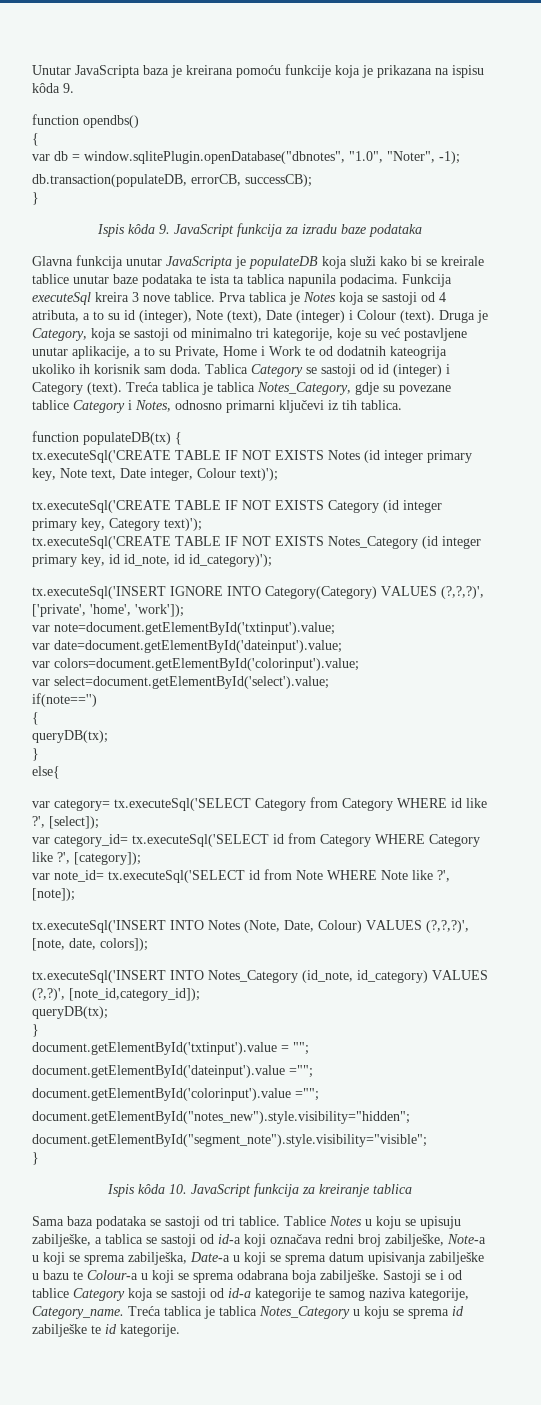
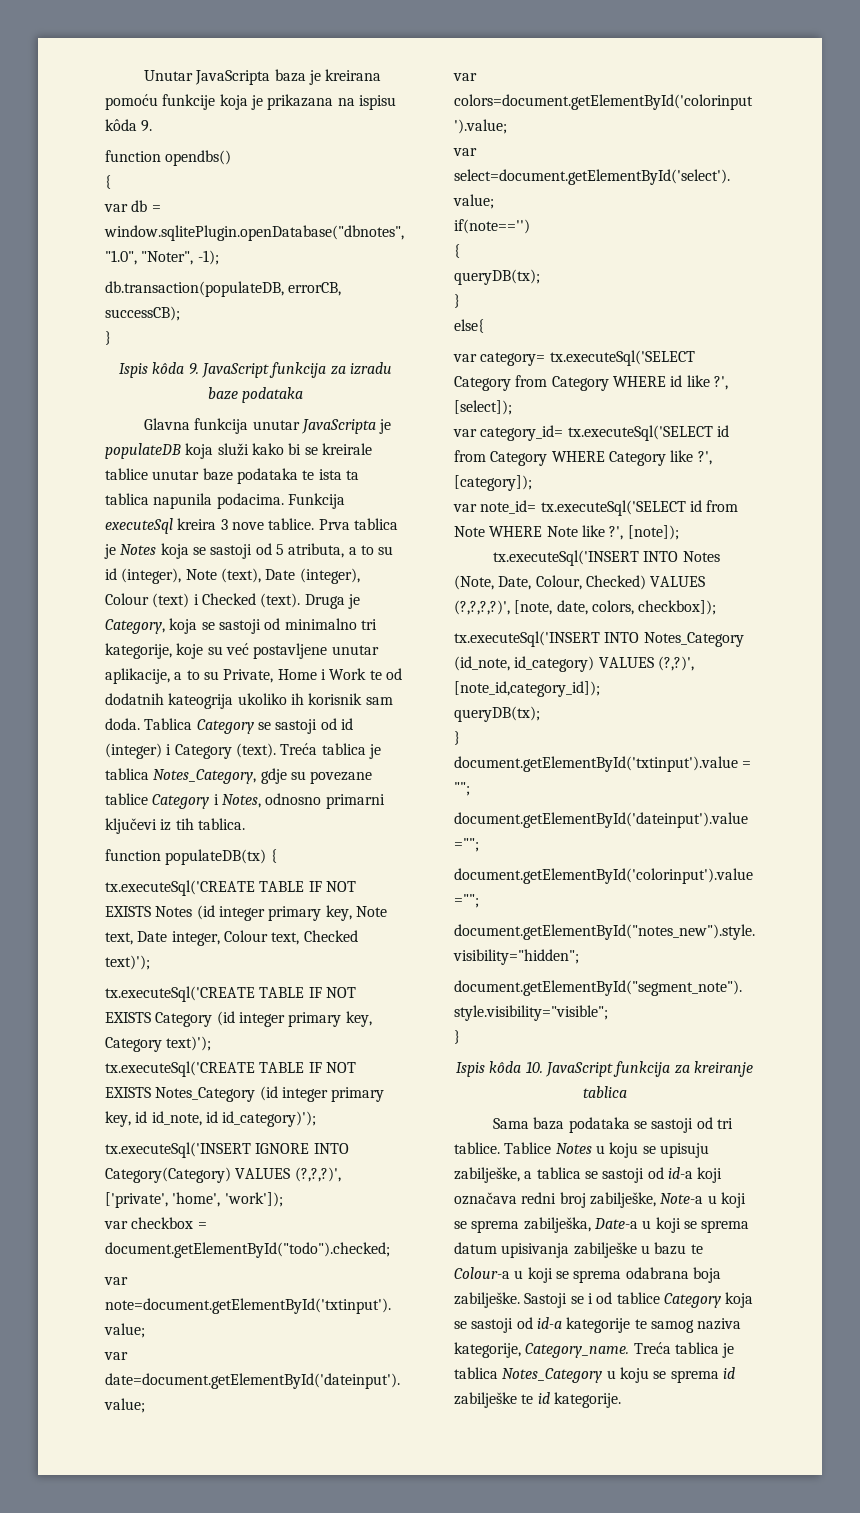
- Prva tablica je Notes koja se sastoji od 4 atributa, a to su id (integer), Note (text), Date (integer) i Colour (text).
+ Prva tablica je Notes koja se sastoji od 5 atributa, a to su id (integer), Note (text), Date (integer), Colour (text) i Checked (text).
- tx.executeSql('CREATE TABLE IF NOT EXISTS Notes (id integer primary key, Note text, Date integer, Colour text)');
+ tx.executeSql('CREATE TABLE IF NOT EXISTS Notes (id integer primary key, Note text, Date integer, Colour text, Checked text)');
+ var checkbox = document.getElementById("todo").checked;
- tx.executeSql('INSERT INTO Notes (Note, Date, Colour) VALUES (?,?,?)', [note, date, colors]);
+ tx.executeSql('INSERT INTO Notes (Note, Date, Colour, Checked) VALUES (?,?,?,?)', [note, date, colors, checkbox]);

